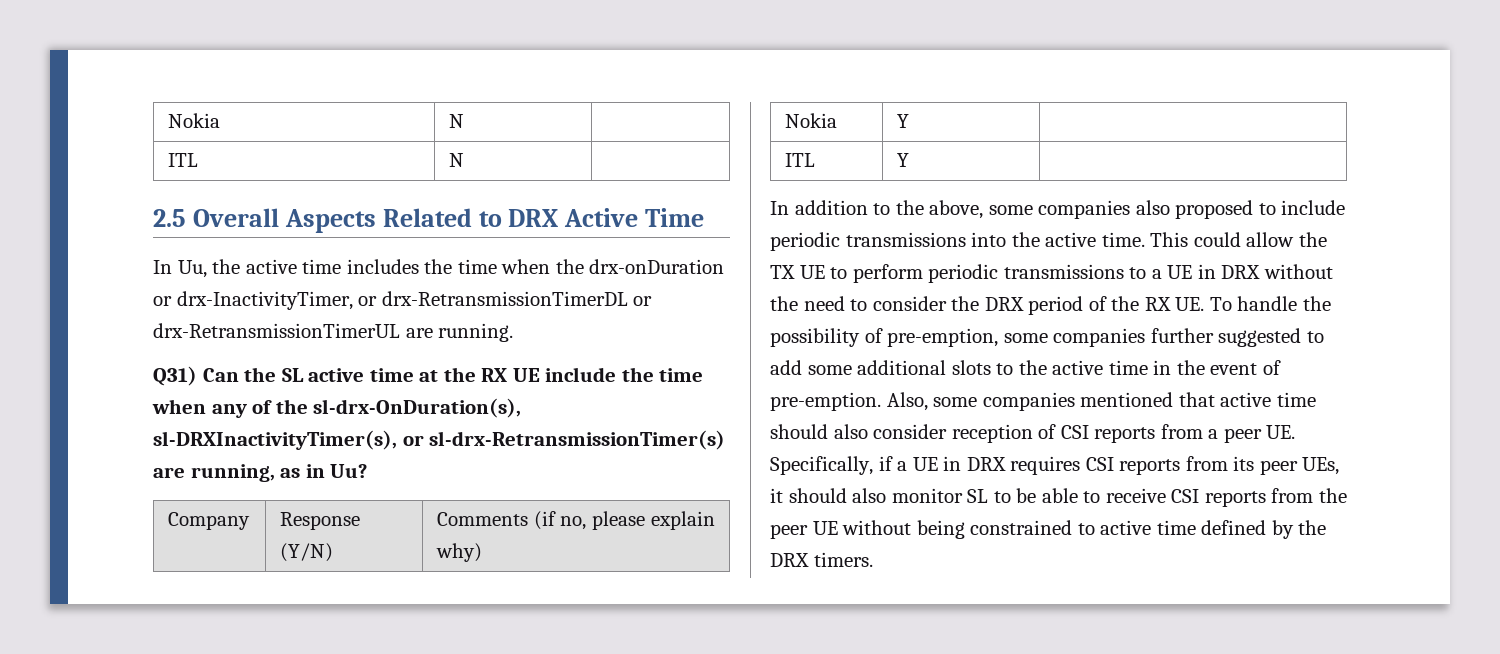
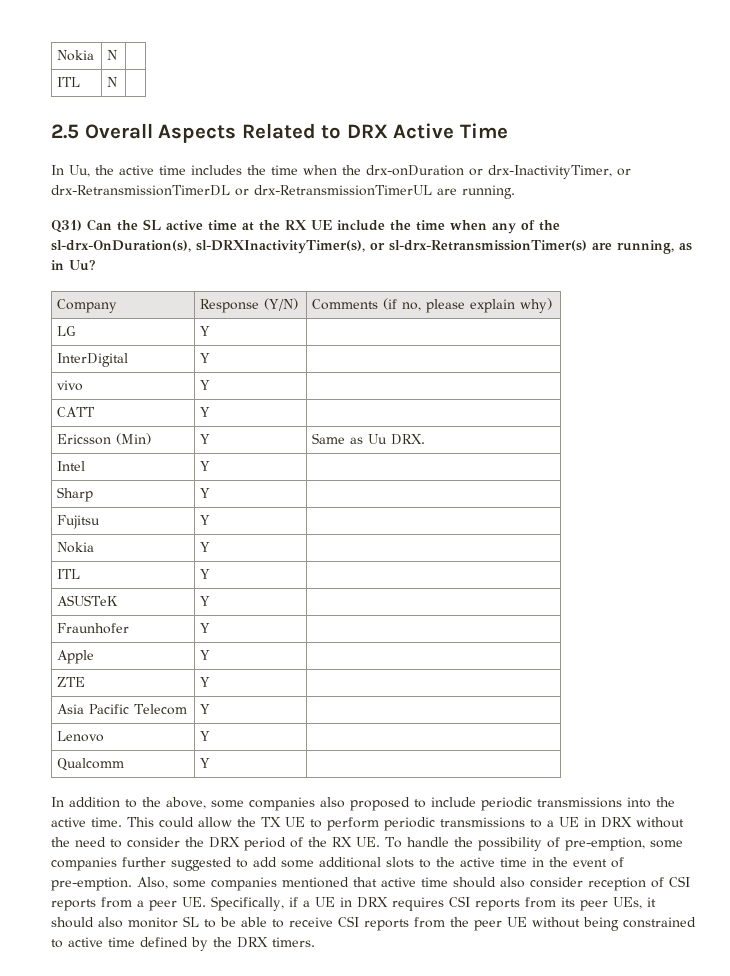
+ LG | Y |
+ InterDigital | Y |
+ vivo | Y |
+ CATT | Y |
+ Ericsson (Min) | Y | Same as Uu DRX.
+ Intel | Y |
+ Sharp | Y |
+ Fujitsu | Y |
  Nokia | Y |
  ITL | Y |
+ ASUSTeK | Y |
+ Fraunhofer | Y |
+ Apple | Y |
+ ZTE | Y |
+ Asia Pacific Telecom | Y |
+ Lenovo | Y |
+ Qualcomm | Y |

